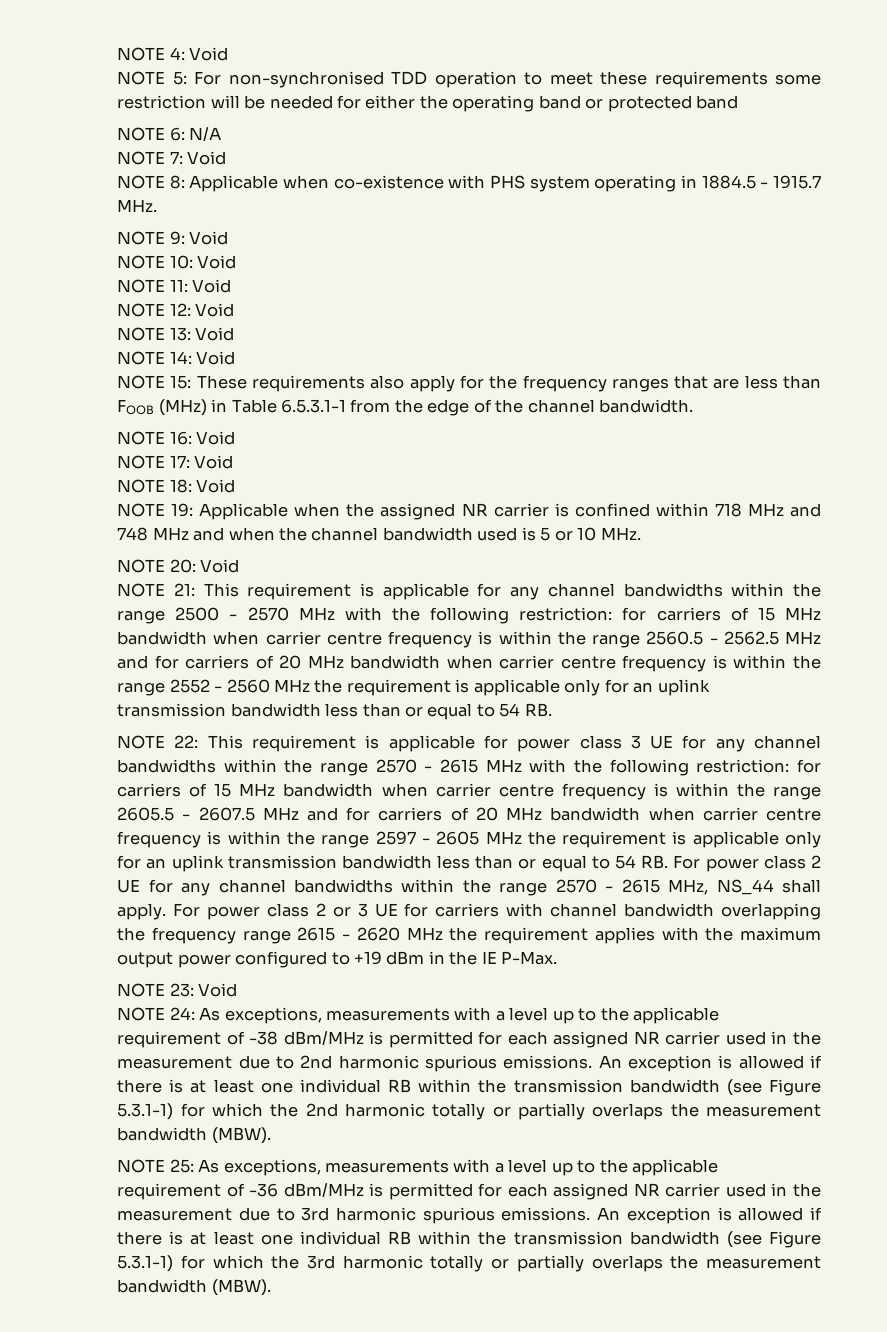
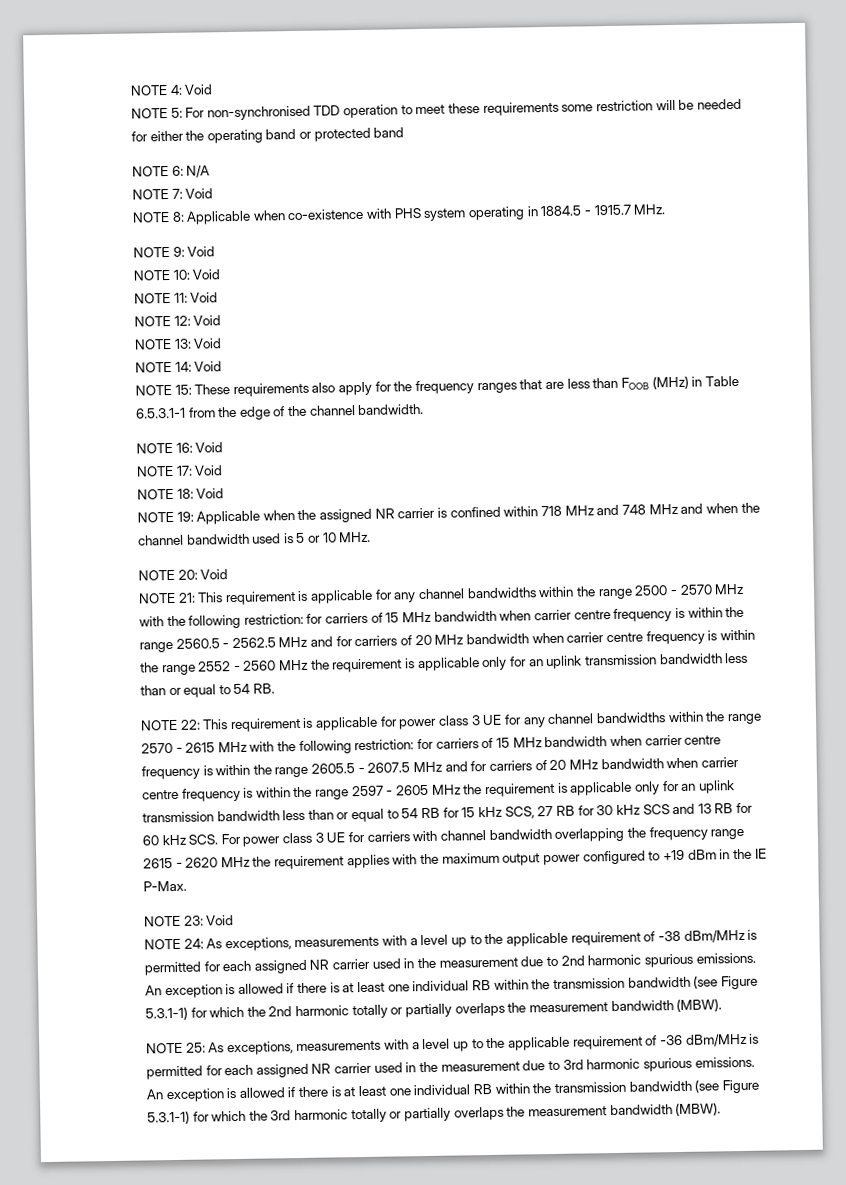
- for carriers of 15 MHz bandwidth when carrier centre frequency is within the range 2605.5 - 2607.5 MHz and for carriers of 20 MHz bandwidth when carrier centre frequency is within the range 2597 - 2605 MHz the requirement is applicable only for an uplink transmission bandwidth less than or equal to 54 RB. For power class 2 UE for any channel bandwidths within the range 2570 - 2615 MHz, NS_44 shall apply. For power class 2 or 3 UE for carriers with channel bandwidth overlapping the frequency range 2615 - 2620 MHz the requirement applies with the maximum output power configured to +19 dBm in the IE P-Max.
+ for carriers of 15 MHz bandwidth when carrier centre frequency is within the range 2605.5 - 2607.5 MHz and for carriers of 20 MHz bandwidth when carrier centre frequency is within the range 2597 - 2605 MHz the requirement is applicable only for an uplink transmission bandwidth less than or equal to 54 RB for 15 kHz SCS, 27 RB for 30 kHz SCS and 13 RB for 60 kHz SCS. For power class 3 UE for carriers with channel bandwidth overlapping the frequency range 2615 - 2620 MHz the requirement applies with the maximum output power configured to +19 dBm in the IE P-Max.

